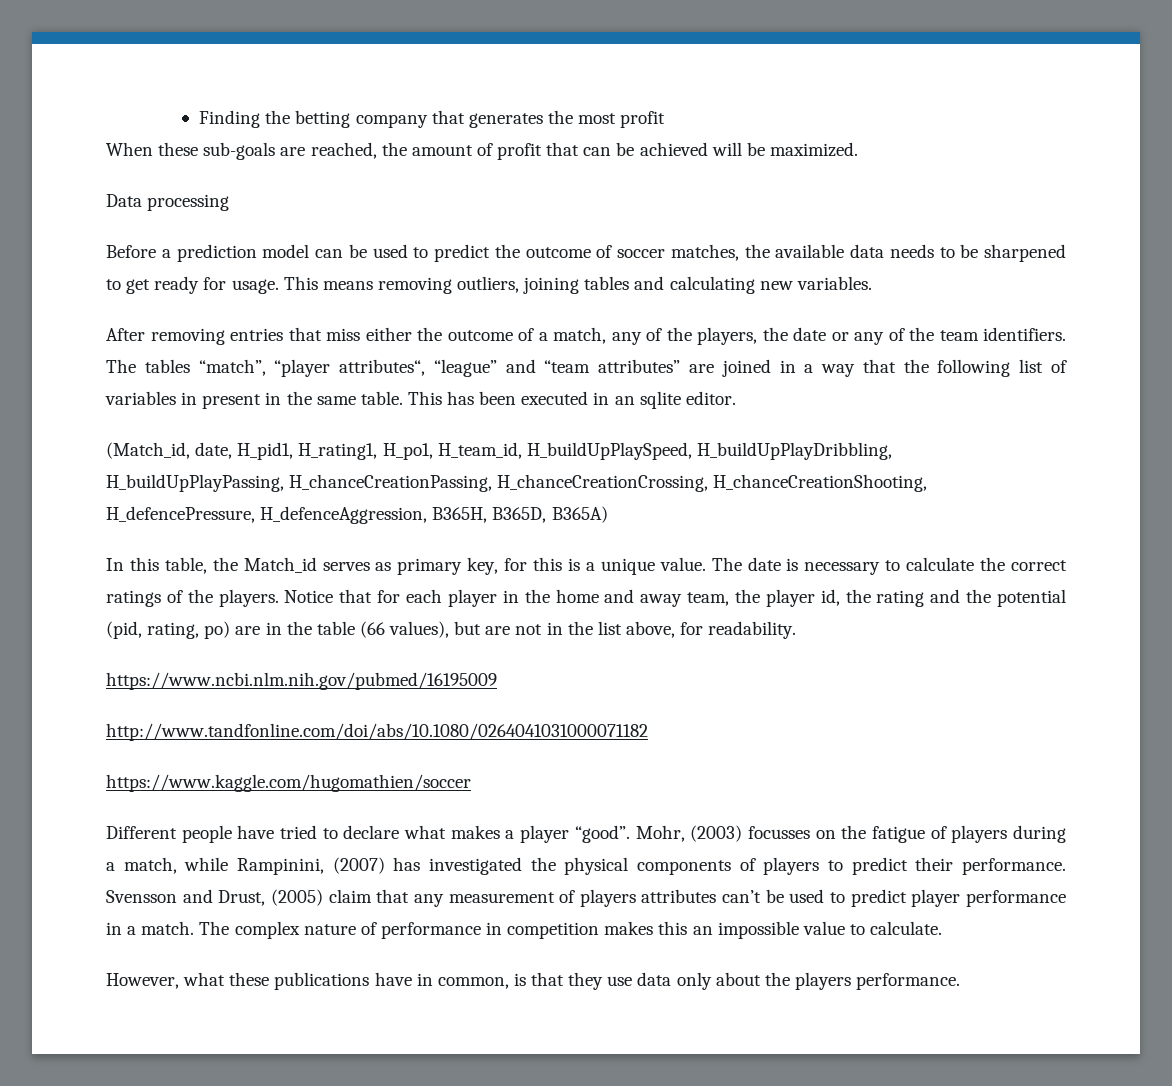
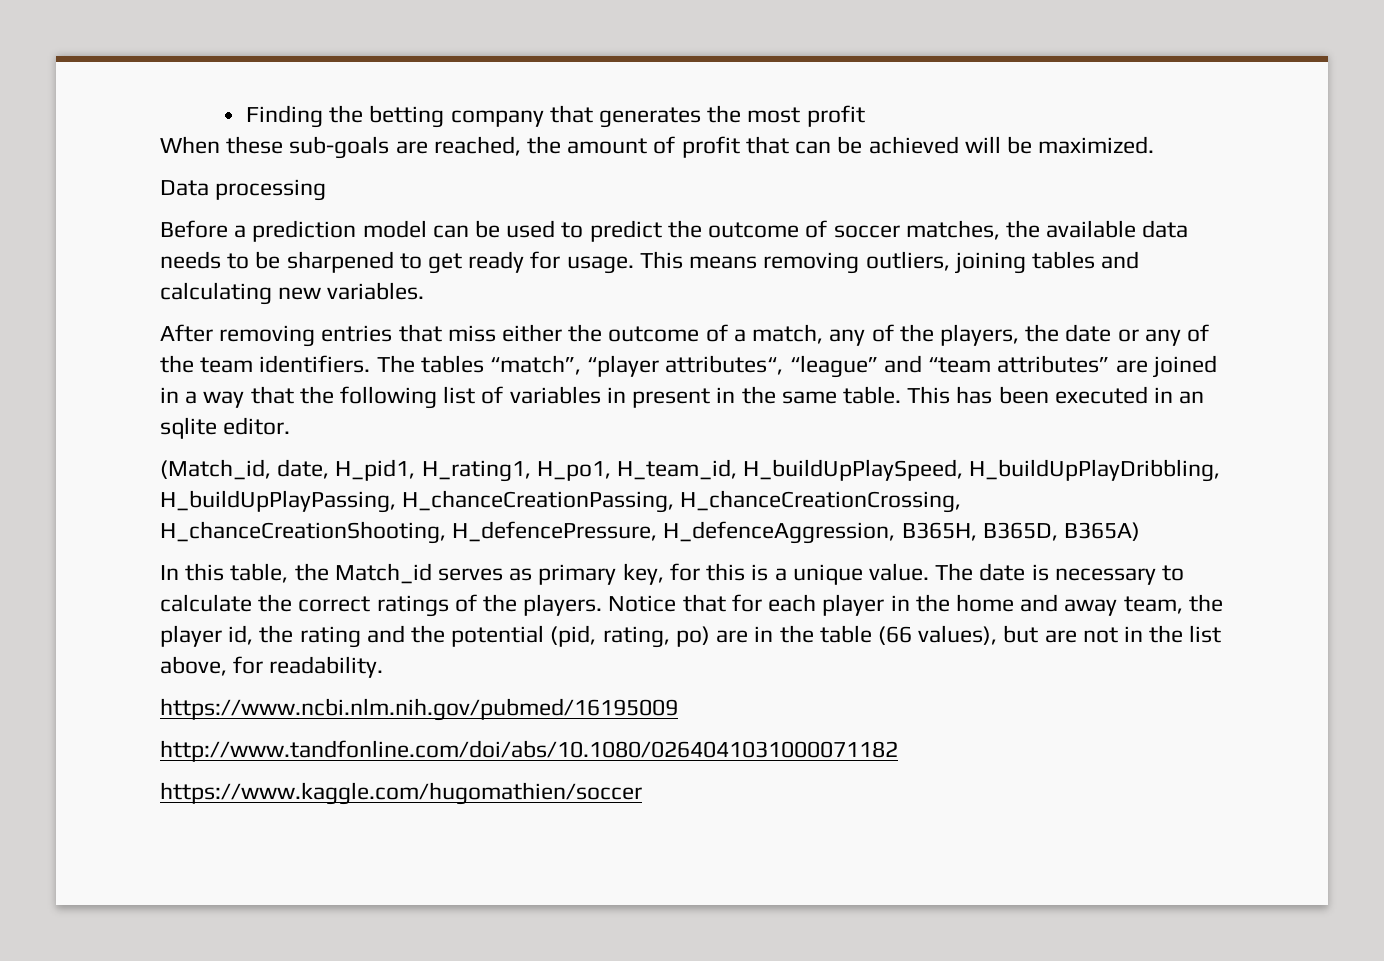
- Different people have tried to declare what makes a player “good”. Mohr, (2003) focusses on the fatigue of players during a match, while Rampinini, (2007) has investigated the physical components of players to predict their performance. Svensson and Drust, (2005) claim that any measurement of players attributes can’t be used to predict player performance in a match. The complex nature of performance in competition makes this an impossible value to calculate.
- However, what these publications have in common, is that they use data only about the players performance.

